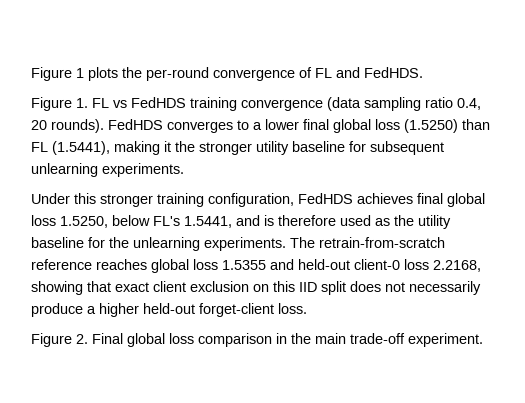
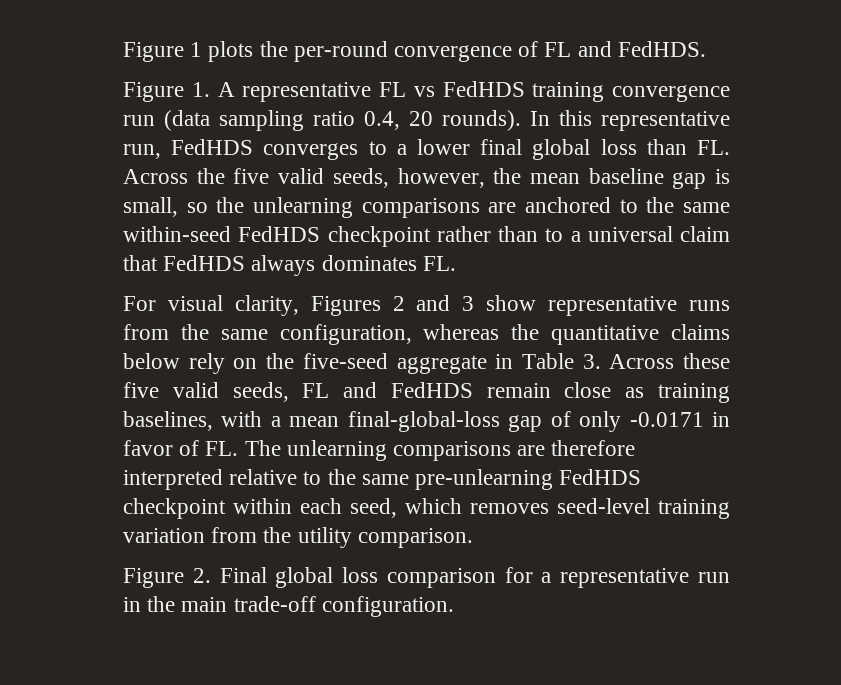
- Figure 1. FL vs FedHDS training convergence (data sampling ratio 0.4, 20 rounds).
+ Figure 1. A representative FL vs FedHDS training convergence run (data sampling ratio 0.4, 20 rounds).
- FedHDS converges to a lower final global loss (1.5250) than FL (1.5441), making it the stronger utility baseline for subsequent unlearning experiments.
- Under this stronger training configuration, FedHDS achieves final global loss 1.5250, below FL's 1.5441, and is therefore used as the utility baseline for the unlearning experiments. The retrain-from-scratch reference reaches global loss 1.5355 and held-out client-0 loss 2.2168, showing that exact client exclusion on this IID split does not necessarily produce a higher held-out forget-client loss.
+ In this representative run, FedHDS converges to a lower final global loss than FL. Across the five valid seeds, however, the mean baseline gap is small, so the unlearning comparisons are anchored to the same within-seed FedHDS checkpoint rather than to a universal claim that FedHDS always dominates FL.
+ For visual clarity, Figures 2 and 3 show representative runs from the same configuration, whereas the quantitative claims below rely on the five-seed aggregate in Table 3. Across these five valid seeds, FL and FedHDS remain close as training baselines, with a mean final-global-loss gap of only -0.0171 in favor of FL. The unlearning comparisons are therefore interpreted relative to the same pre-unlearning FedHDS checkpoint within each seed, which removes seed-level training variation from the utility comparison.
- Figure 2. Final global loss comparison in the main trade-off experiment.
+ Figure 2. Final global loss comparison for a representative run in the main trade-off configuration.

